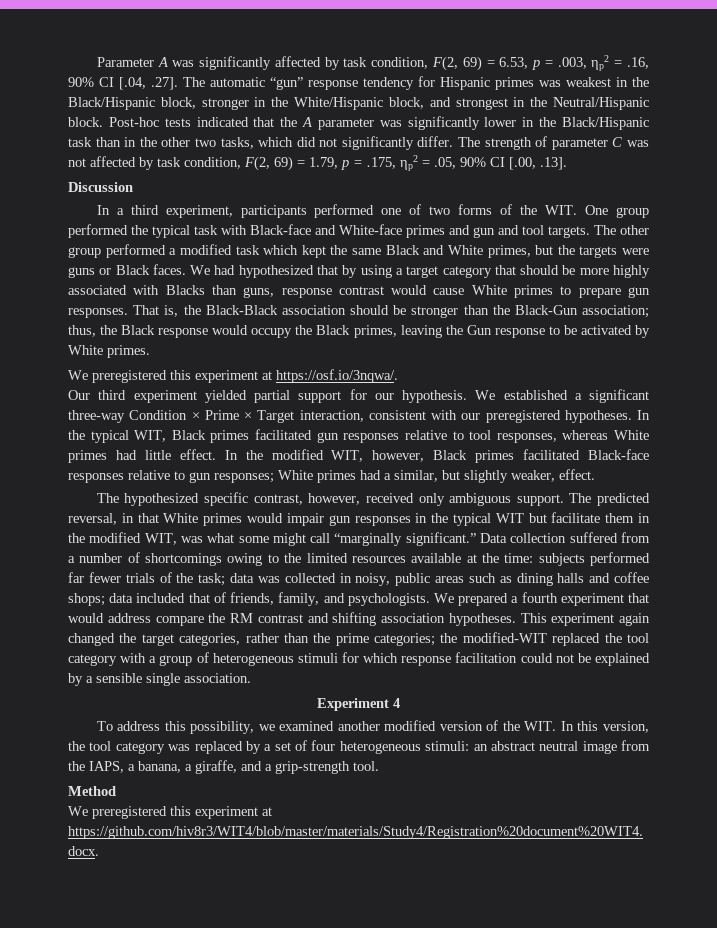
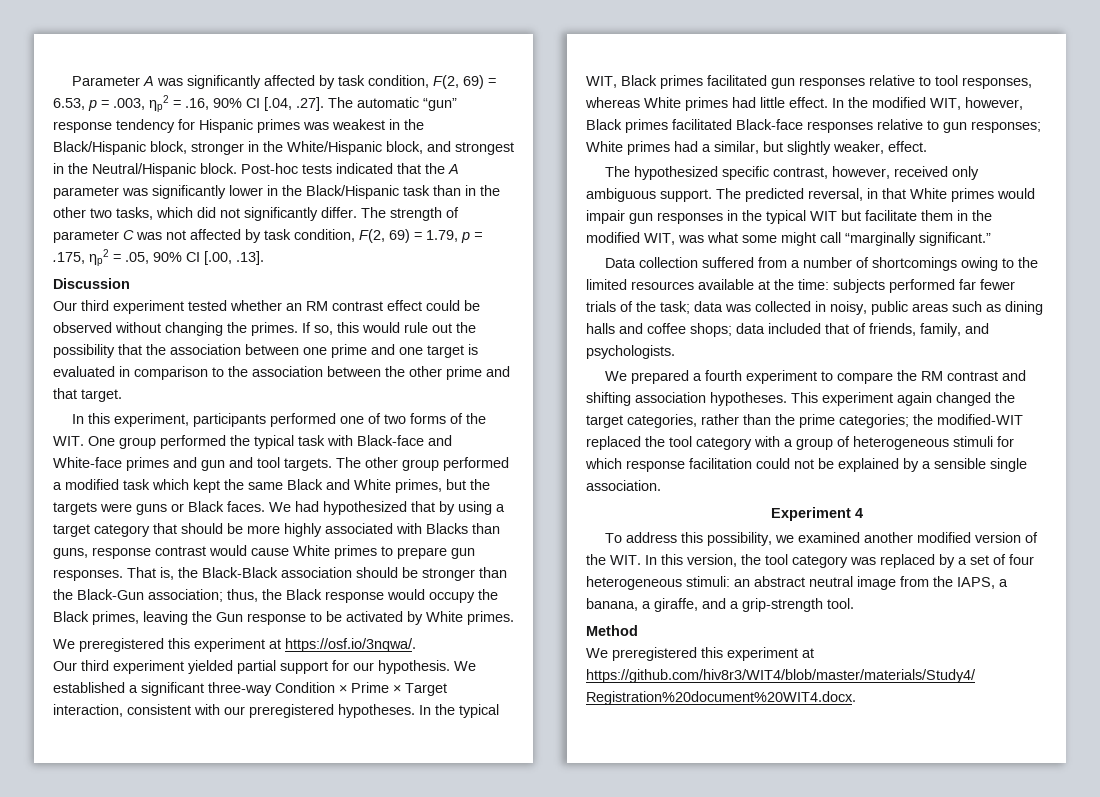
- In a third experiment, participants performed one of two forms of the WIT. One group performed the typical task with Black-face and White-face primes and gun and tool targets.
+ Our third experiment tested whether an RM contrast effect could be observed without changing the primes. If so, this would rule out the possibility that the association between one prime and one target is evaluated in comparison to the association between the other prime and that target.
+ In this experiment, participants performed one of two forms of the WIT. One group performed the typical task with Black-face and White-face primes and gun and tool targets.
- The predicted reversal, in that White primes would impair gun responses in the typical WIT but facilitate them in the modified WIT, was what some might call “marginally significant.” Data collection suffered from a number of shortcomings owing to the limited resources available at the time:
+ The predicted reversal, in that White primes would impair gun responses in the typical WIT but facilitate them in the modified WIT, was what some might call “marginally significant.”
+ Data collection suffered from a number of shortcomings owing to the limited resources available at the time:
- data included that of friends, family, and psychologists. We prepared a fourth experiment that would address compare the RM contrast and shifting association hypotheses.
+ data included that of friends, family, and psychologists.
+ We prepared a fourth experiment to compare the RM contrast and shifting association hypotheses.

